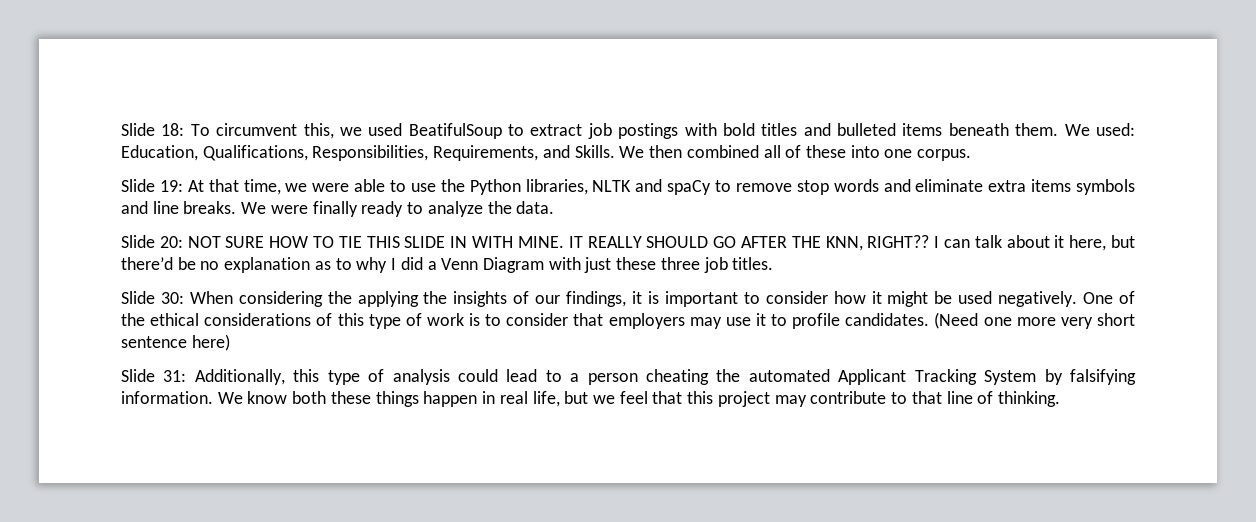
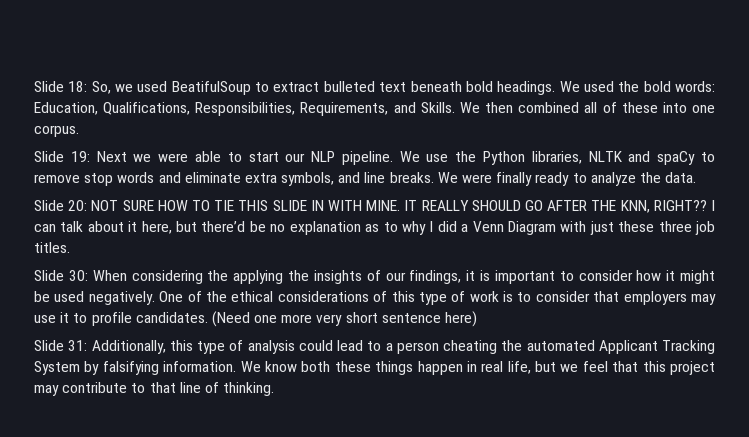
- Slide 18: To circumvent this, we used BeatifulSoup to extract job postings with bold titles and bulleted items beneath them. We used: Education, Qualifications, Responsibilities, Requirements, and Skills.
+ Slide 18: So, we used BeatifulSoup to extract bulleted text beneath bold headings. We used the bold words: Education, Qualifications, Responsibilities, Requirements, and Skills.
- Slide 19: At that time, we were able to use the Python libraries, NLTK and spaCy to remove stop words and eliminate extra items symbols and line breaks.
+ Slide 19: Next we were able to start our NLP pipeline. We use the Python libraries, NLTK and spaCy to remove stop words and eliminate extra symbols, and line breaks.

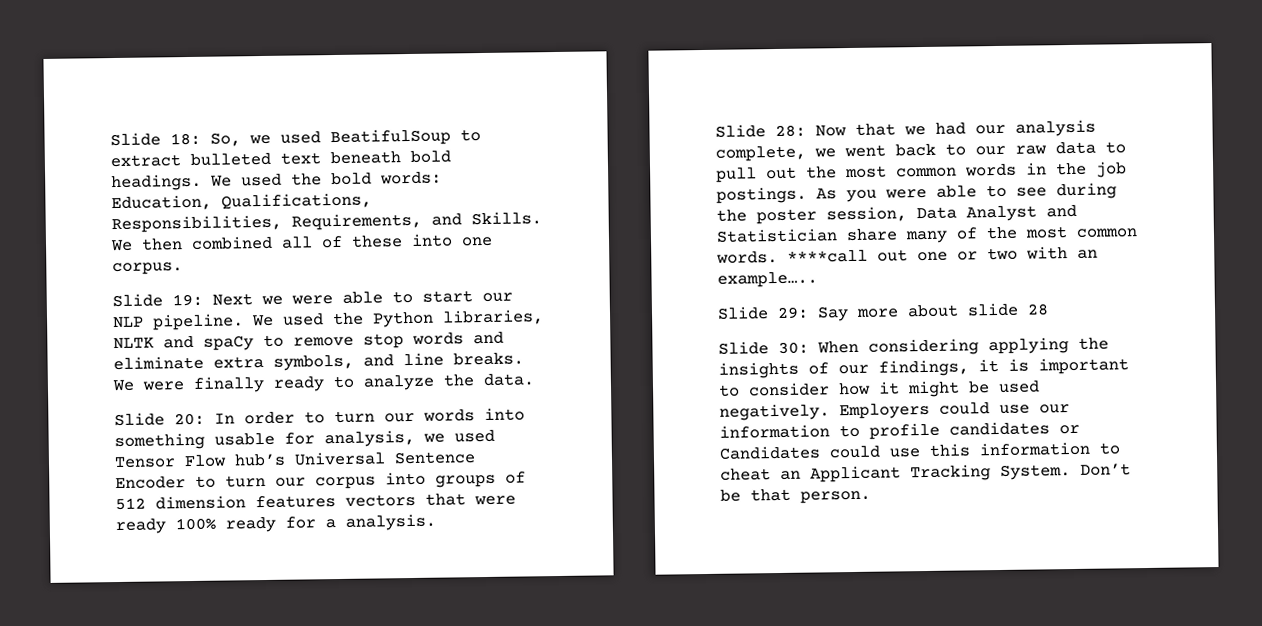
- We use the Python libraries, NLTK and spaCy to remove stop words and eliminate extra symbols, and line breaks.
+ We used the Python libraries, NLTK and spaCy to remove stop words and eliminate extra symbols, and line breaks.
- Slide 20: NOT SURE HOW TO TIE THIS SLIDE IN WITH MINE. IT REALLY SHOULD GO AFTER THE KNN, RIGHT?? I can talk about it here, but there’d be no explanation as to why I did a Venn Diagram with just these three job titles.
+ Slide 20: In order to turn our words into something usable for analysis, we used Tensor Flow hub’s Universal Sentence Encoder to turn our corpus into groups of 512 dimension features vectors that were ready 100% ready for a analysis.
+ Slide 28: Now that we had our analysis complete, we went back to our raw data to pull out the most common words in the job postings. As you were able to see during the poster session, Data Analyst and Statistician share many of the most common words. ****call out one or two with an example…..
+ Slide 29: Say more about slide 28
- Slide 30: When considering the applying the insights of our findings, it is important to consider how it might be used negatively.
+ Slide 30: When considering applying the insights of our findings, it is important to consider how it might be used negatively.
- One of the ethical considerations of this type of work is to consider that employers may use it to profile candidates. (Need one more very short sentence here)
- Slide 31: Additionally, this type of analysis could lead to a person cheating the automated Applicant Tracking System by falsifying information. We know both these things happen in real life, but we feel that this project may contribute to that line of thinking.
+ Employers could use our information to profile candidates or Candidates could use this information to cheat an Applicant Tracking System. Don’t be that person.

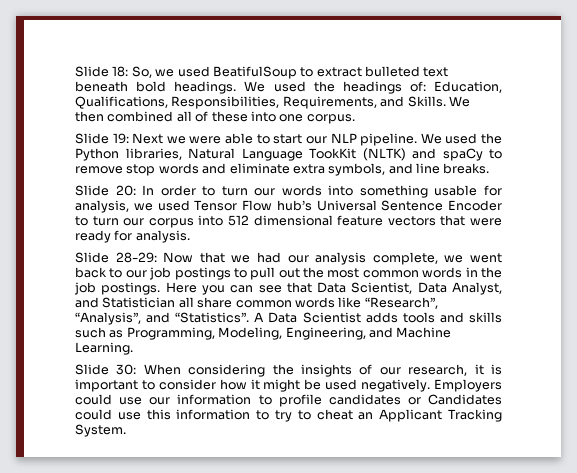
- We used the bold words: Education, Qualifications, Responsibilities, Requirements, and Skills.
+ We used the headings of: Education, Qualifications, Responsibilities, Requirements, and Skills.
- We used the Python libraries, NLTK and spaCy to remove stop words and eliminate extra symbols, and line breaks. We were finally ready to analyze the data.
+ We used the Python libraries, Natural Language TookKit (NLTK) and spaCy to remove stop words and eliminate extra symbols, and line breaks.
- Slide 20: In order to turn our words into something usable for analysis, we used Tensor Flow hub’s Universal Sentence Encoder to turn our corpus into groups of 512 dimension features vectors that were ready 100% ready for a analysis.
+ Slide 20: In order to turn our words into something usable for analysis, we used Tensor Flow hub’s Universal Sentence Encoder to turn our corpus into 512 dimensional feature vectors that were ready for analysis.
- Slide 28: Now that we had our analysis complete, we went back to our raw data to pull out the most common words in the job postings.
+ Slide 28-29: Now that we had our analysis complete, we went back to our job postings to pull out the most common words in the job postings.
- As you were able to see during the poster session, Data Analyst and Statistician share many of the most common words. ****call out one or two with an example…..
- Slide 29: Say more about slide 28
+ Here you can see that Data Scientist, Data Analyst, and Statistician all share common words like “Research”, “Analysis”, and “Statistics”. A Data Scientist adds tools and skills such as Programming, Modeling, Engineering, and Machine Learning.
- Slide 30: When considering applying the insights of our findings, it is important to consider how it might be used negatively.
+ Slide 30: When considering the insights of our research, it is important to consider how it might be used negatively.
- Employers could use our information to profile candidates or Candidates could use this information to cheat an Applicant Tracking System. Don’t be that person.
+ Employers could use our information to profile candidates or Candidates could use this information to try to cheat an Applicant Tracking System.

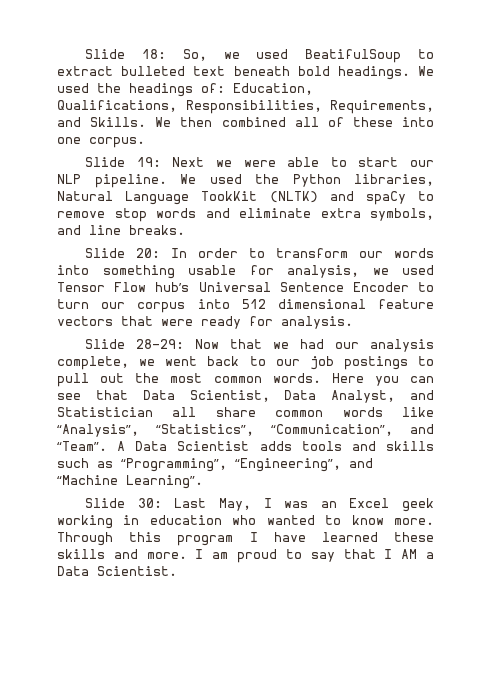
- Slide 20: In order to turn our words into something usable for analysis, we used Tensor Flow hub’s Universal Sentence Encoder to turn our corpus into 512 dimensional feature vectors that were ready for analysis.
+ Slide 20: In order to transform our words into something usable for analysis, we used Tensor Flow hub’s Universal Sentence Encoder to turn our corpus into 512 dimensional feature vectors that were ready for analysis.
- Slide 28-29: Now that we had our analysis complete, we went back to our job postings to pull out the most common words in the job postings.
+ Slide 28-29: Now that we had our analysis complete, we went back to our job postings to pull out the most common words.
- Here you can see that Data Scientist, Data Analyst, and Statistician all share common words like “Research”, “Analysis”, and “Statistics”.
+ Here you can see that Data Scientist, Data Analyst, and Statistician all share common words like “Analysis”, “Statistics”, “Communication”, and “Team”.
- A Data Scientist adds tools and skills such as Programming, Modeling, Engineering, and Machine Learning.
- Slide 30: When considering the insights of our research, it is important to consider how it might be used negatively. Employers could use our information to profile candidates or Candidates could use this information to try to cheat an Applicant Tracking System.
+ A Data Scientist adds tools and skills such as “Programming”, “Engineering”, and “Machine Learning”.
+ Slide 30: Last May, I was an Excel geek working in education who wanted to know more. Through this program I have learned these skills and more. I am proud to say that I AM a Data Scientist.

